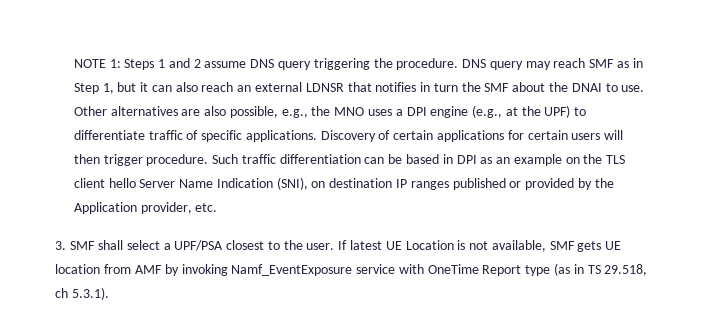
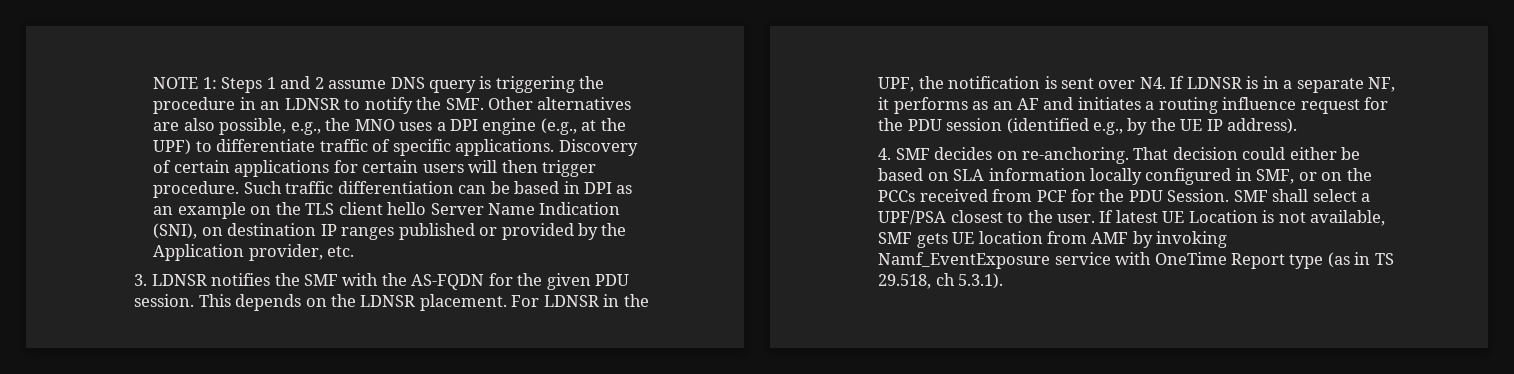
- NOTE 1: Steps 1 and 2 assume DNS query triggering the procedure. DNS query may reach SMF as in Step 1, but it can also reach an external LDNSR that notifies in turn the SMF about the DNAI to use. Other alternatives are also possible, e.g., the MNO uses a DPI engine (e.g., at the UPF) to differentiate traffic of specific applications.
+ NOTE 1: Steps 1 and 2 assume DNS query is triggering the procedure in an LDNSR to notify the SMF. Other alternatives are also possible, e.g., the MNO uses a DPI engine (e.g., at the UPF) to differentiate traffic of specific applications.
- 3. SMF shall select a UPF/PSA closest to the user.
+ 3. LDNSR notifies the SMF with the AS-FQDN for the given PDU session. This depends on the LDNSR placement. For LDNSR in the UPF, the notification is sent over N4. If LDNSR is in a separate NF, it performs as an AF and initiates a routing influence request for the PDU session (identified e.g., by the UE IP address).
+ 4. SMF decides on re-anchoring. That decision could either be based on SLA information locally configured in SMF, or on the PCCs received from PCF for the PDU Session. SMF shall select a UPF/PSA closest to the user.

